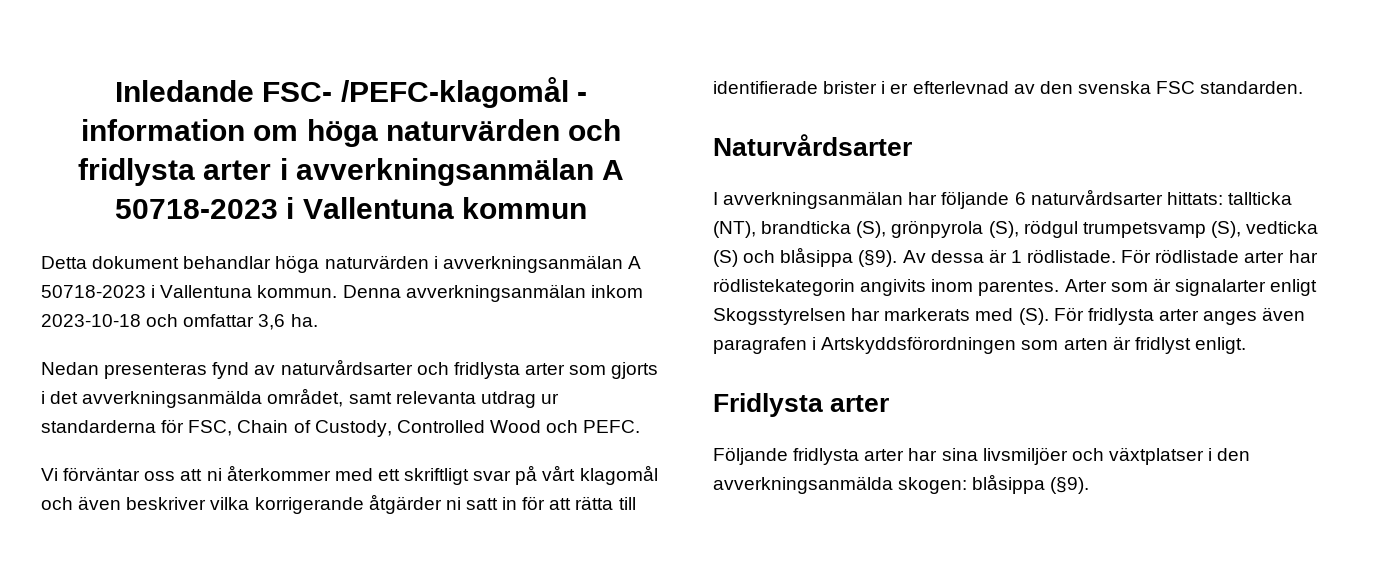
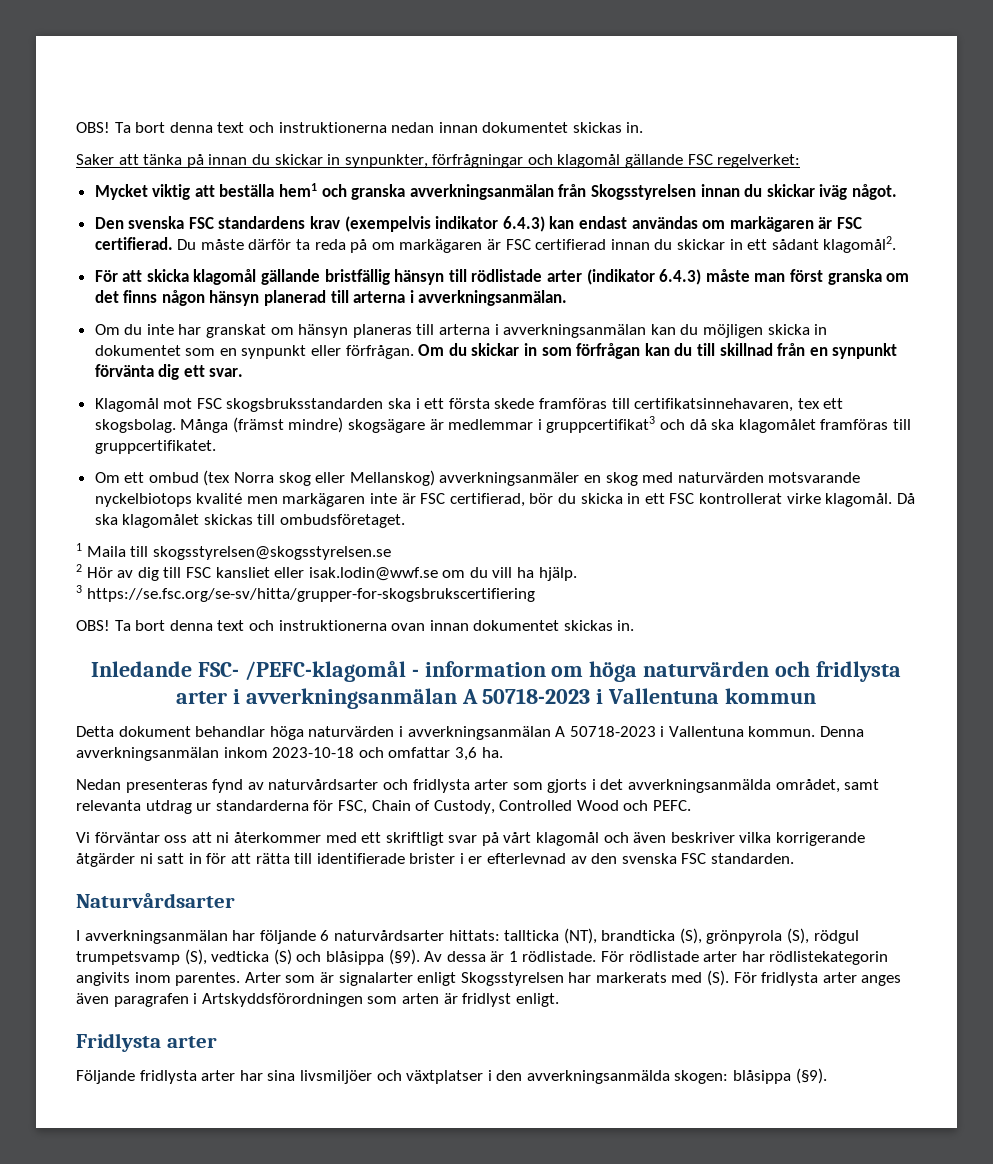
+ OBS! Ta bort denna text och instruktionerna nedan innan dokumentet skickas in.
+ Saker att tänka på innan du skickar in synpunkter, förfrågningar och klagomål gällande FSC regelverket:
+ Mycket viktig att beställa hem1 och granska avverkningsanmälan från Skogsstyrelsen innan du skickar iväg något.
+ Den svenska FSC standardens krav (exempelvis indikator 6.4.3) kan endast användas om markägaren är FSC certifierad. Du måste därför ta reda på om markägaren är FSC certifierad innan du skickar in ett sådant klagomål2.
+ För att skicka klagomål gällande bristfällig hänsyn till rödlistade arter (indikator 6.4.3) måste man först granska om det finns någon hänsyn planerad till arterna i avverkningsanmälan.
+ Om du inte har granskat om hänsyn planeras till arterna i avverkningsanmälan kan du möjligen skicka in dokumentet som en synpunkt eller förfrågan. Om du skickar in som förfrågan kan du till skillnad från en synpunkt förvänta dig ett svar.
+ Klagomål mot FSC skogsbruksstandarden ska i ett första skede framföras till certifikatsinnehavaren, tex ett skogsbolag. Många (främst mindre) skogsägare är medlemmar i gruppcertifikat3 och då ska klagomålet framföras till gruppcertifikatet.
+ Om ett ombud (tex Norra skog eller Mellanskog) avverkningsanmäler en skog med naturvärden motsvarande nyckelbiotops kvalité men markägaren inte är FSC certifierad, bör du skicka in ett FSC kontrollerat virke klagomål. Då ska klagomålet skickas till ombudsföretaget.
+ 1 Maila till skogsstyrelsen@skogsstyrelsen.se
+ 2 Hör av dig till FSC kansliet eller isak.lodin@wwf.se om du vill ha hjälp.
+ 3 https://se.fsc.org/se-sv/hitta/grupper-for-skogsbrukscertifiering
+ OBS! Ta bort denna text och instruktionerna ovan innan dokumentet skickas in.

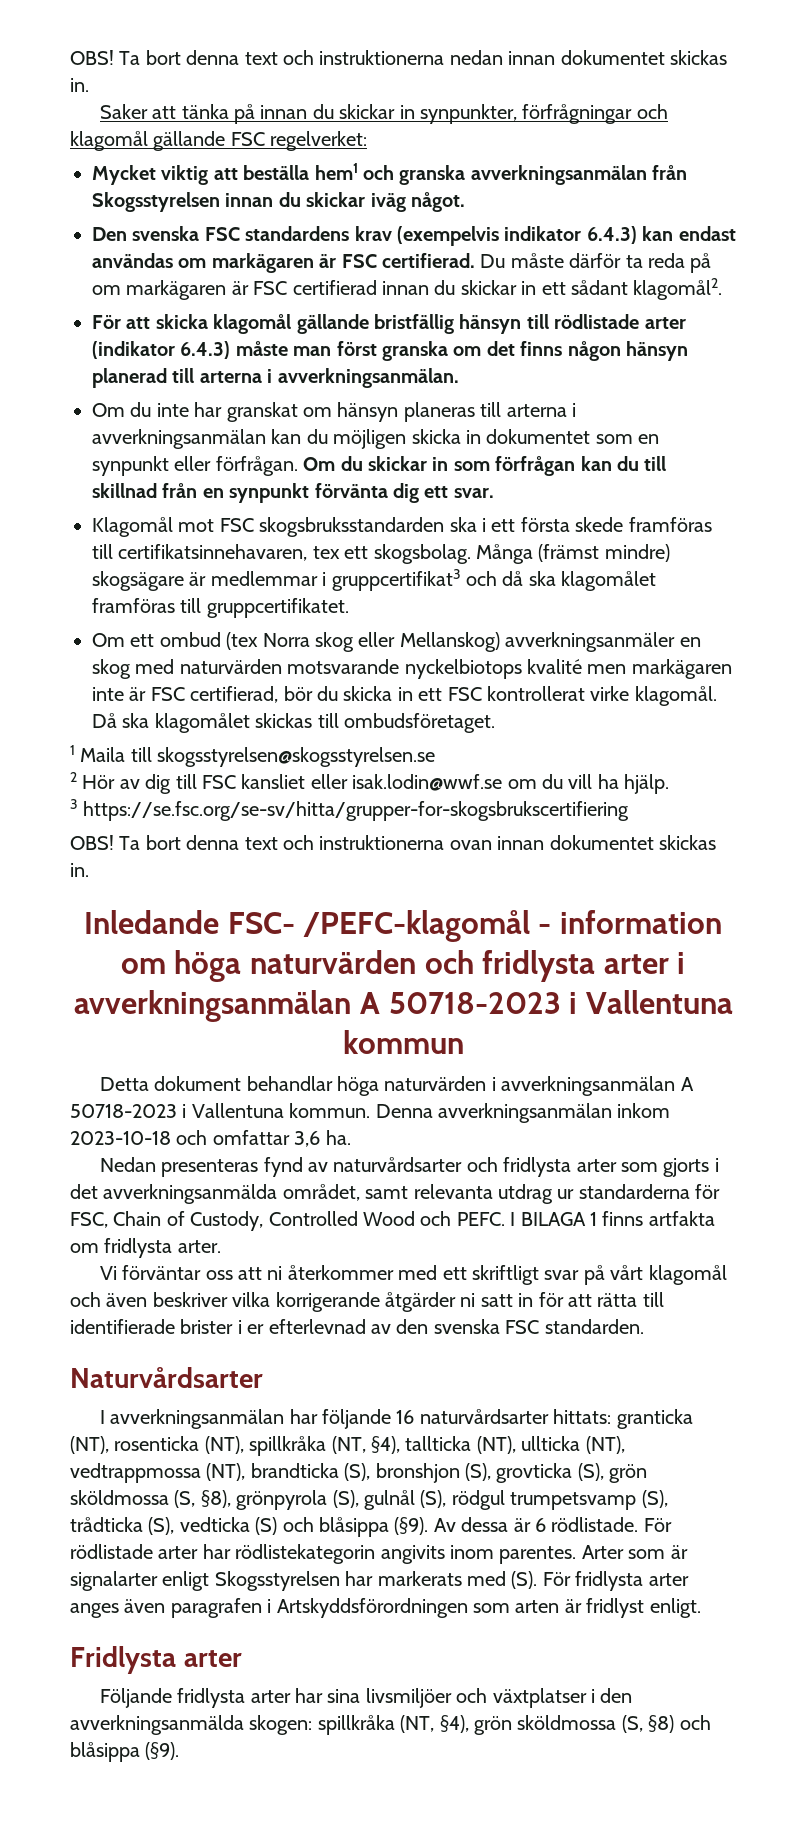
+ I BILAGA 1 finns artfakta om fridlysta arter.
- I avverkningsanmälan har följande 6 naturvårdsarter hittats: tallticka (NT), brandticka (S), grönpyrola (S), rödgul trumpetsvamp (S), vedticka (S) och blåsippa (§9).
+ I avverkningsanmälan har följande 16 naturvårdsarter hittats: granticka (NT), rosenticka (NT), spillkråka (NT, §4), tallticka (NT), ullticka (NT), vedtrappmossa (NT), brandticka (S), bronshjon (S), grovticka (S), grön sköldmossa (S, §8), grönpyrola (S), gulnål (S), rödgul trumpetsvamp (S), trådticka (S), vedticka (S) och blåsippa (§9).
- Av dessa är 1 rödlistade.
+ Av dessa är 6 rödlistade.
- Följande fridlysta arter har sina livsmiljöer och växtplatser i den avverkningsanmälda skogen: blåsippa (§9).
+ Följande fridlysta arter har sina livsmiljöer och växtplatser i den avverkningsanmälda skogen: spillkråka (NT, §4), grön sköldmossa (S, §8) och blåsippa (§9).

